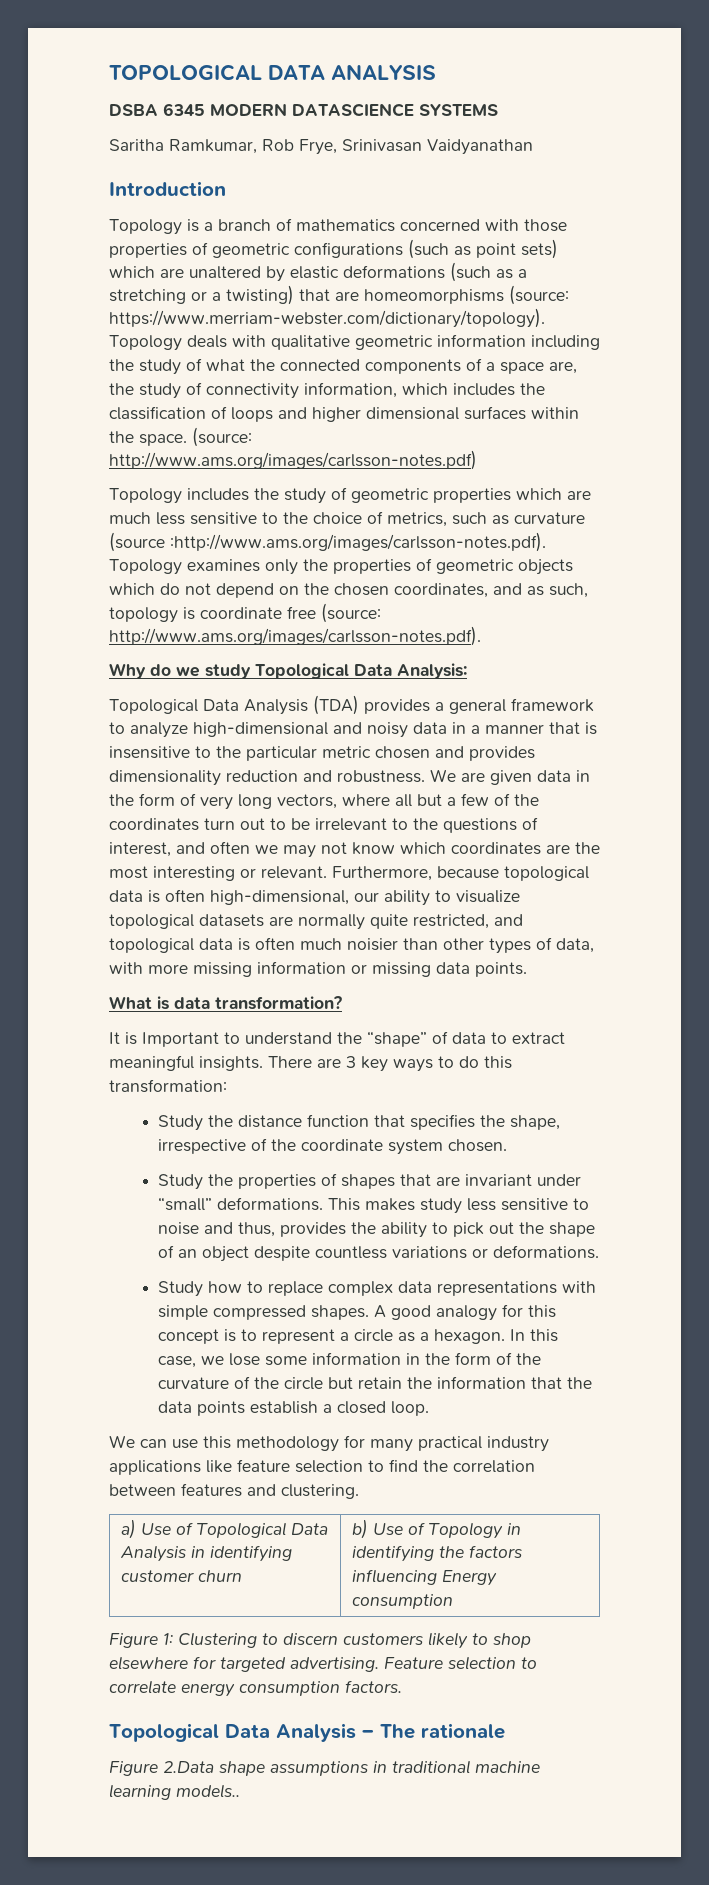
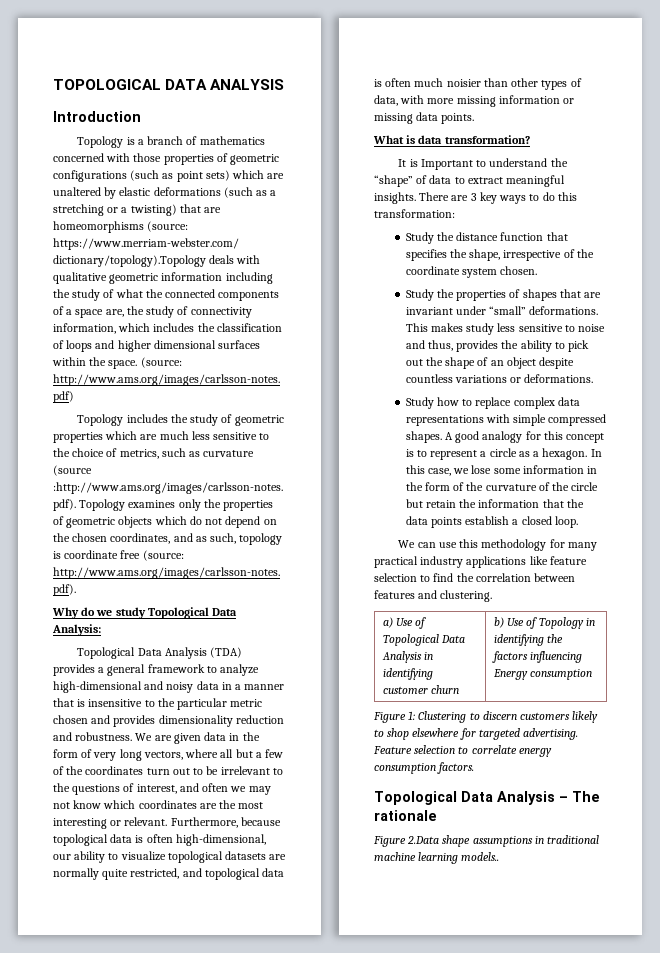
- DSBA 6345 MODERN DATASCIENCE SYSTEMS
- Saritha Ramkumar, Rob Frye, Srinivasan Vaidyanathan

